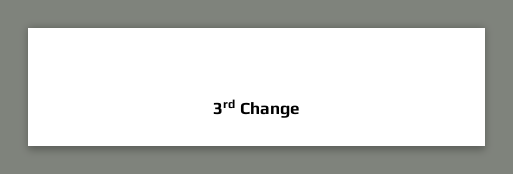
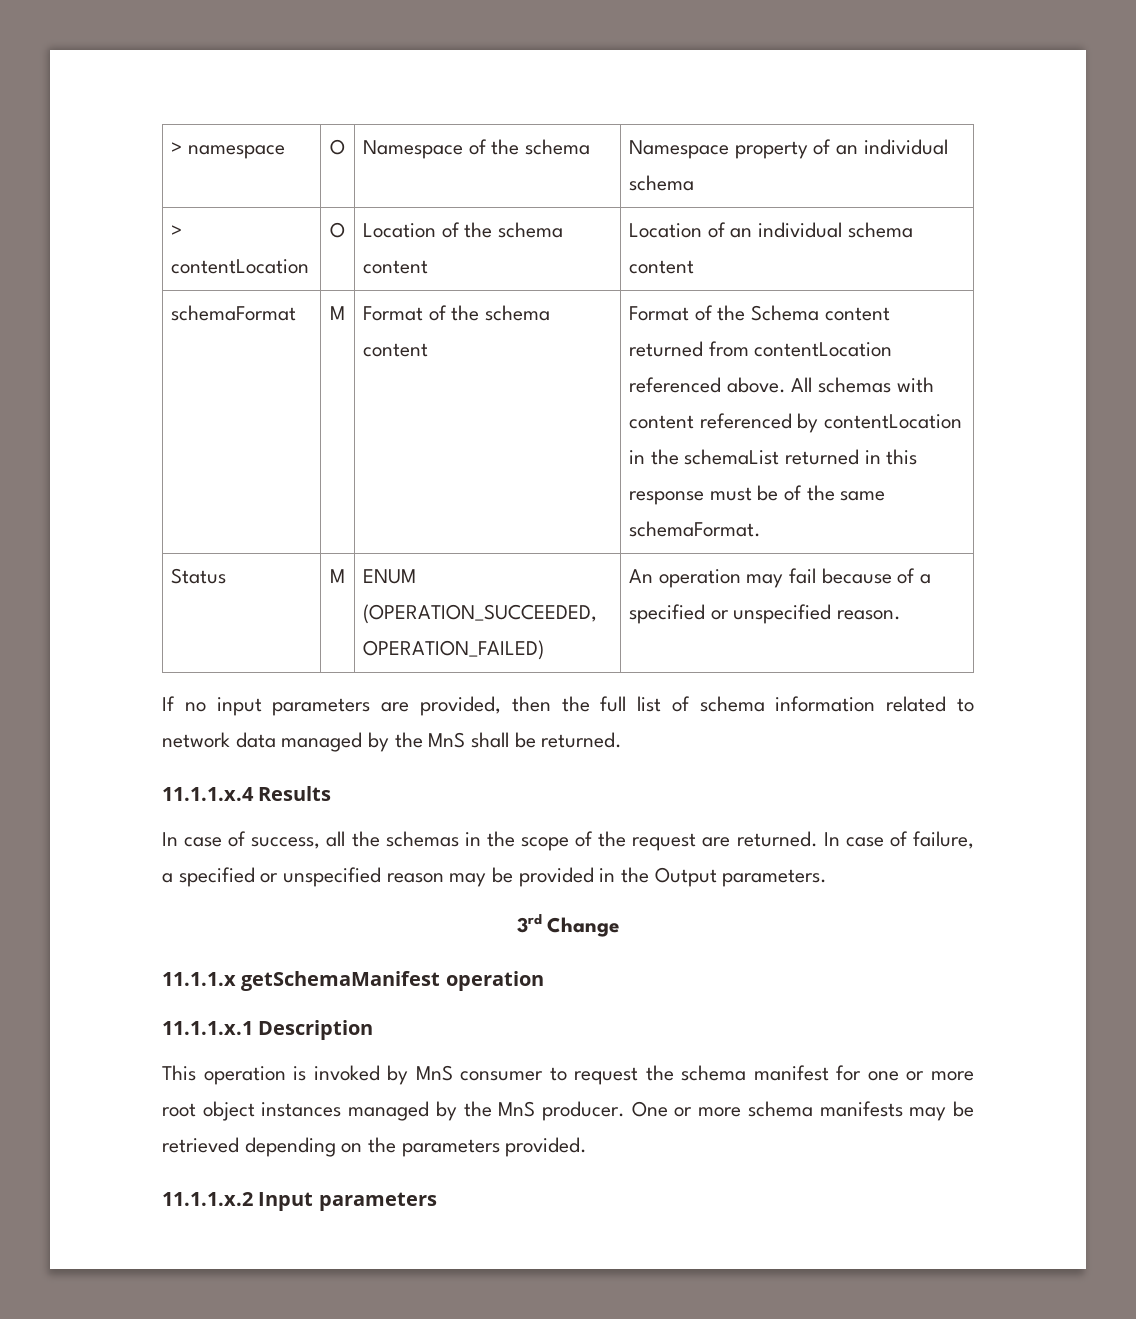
+ > namespace | O | Namespace of the schema | Namespace property of an individual schema
+ > contentLocation | O | Location of the schema content | Location of an individual schema content
+ schemaFormat | M | Format of the schema content | Format of the Schema content returned from contentLocation referenced above. All schemas with content referenced by contentLocation in the schemaList returned in this response must be of the same schemaFormat.
+ Status | M | ENUM (OPERATION_SUCCEEDED, OPERATION_FAILED) | An operation may fail because of a specified or unspecified reason.
+ If no input parameters are provided, then the full list of schema information related to network data managed by the MnS shall be returned.
+ 11.1.1.x.4 Results
+ In case of success, all the schemas in the scope of the request are returned. In case of failure, a specified or unspecified reason may be provided in the Output parameters.
  3rd Change
+ 11.1.1.x getSchemaManifest operation
+ 11.1.1.x.1 Description
+ This operation is invoked by MnS consumer to request the schema manifest for one or more root object instances managed by the MnS producer. One or more schema manifests may be retrieved depending on the parameters provided.
+ 11.1.1.x.2 Input parameters

